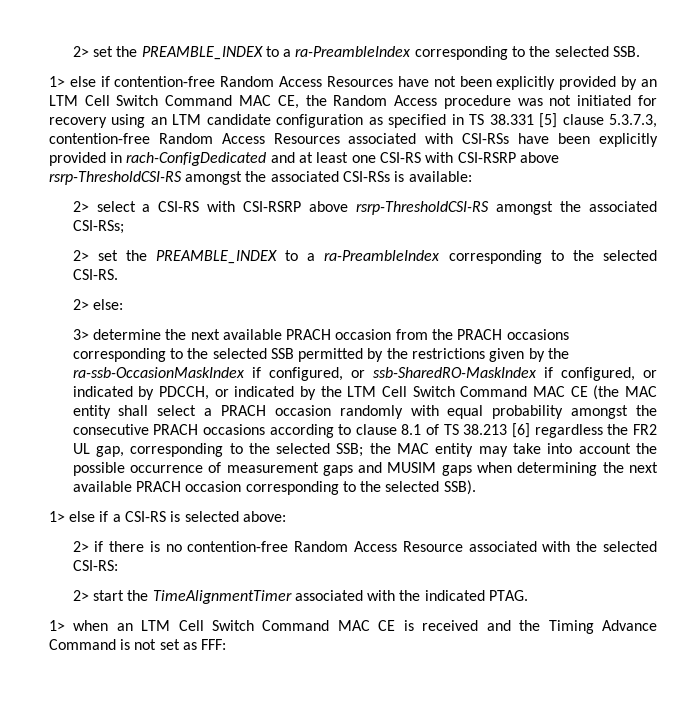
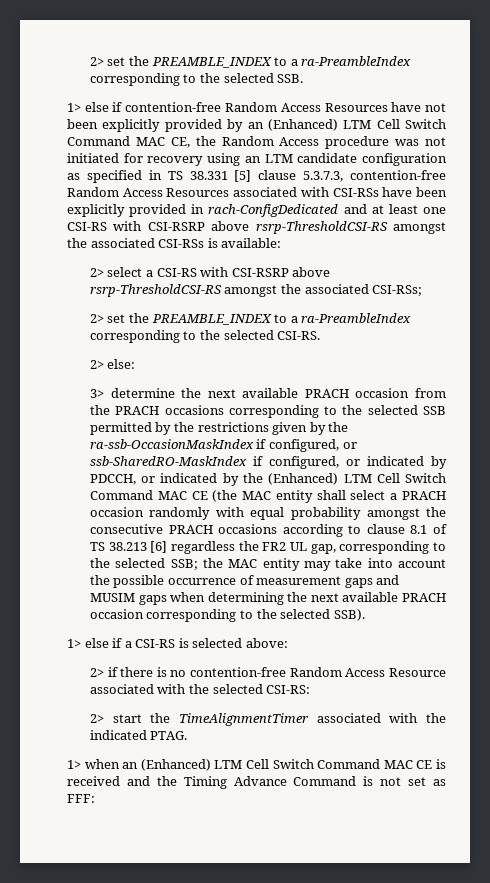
- 1> else if contention-free Random Access Resources have not been explicitly provided by an LTM Cell Switch Command MAC CE, the Random Access procedure was not initiated for recovery using an LTM candidate configuration as specified in TS 38.331 [5] clause 5.3.7.3, contention-free Random Access Resources associated with CSI-RSs have been explicitly provided in rach-ConfigDedicated and at least one CSI-RS with CSI-RSRP above rsrp-ThresholdCSI-RS amongst the associated CSI-RSs is available:
+ 1> else if contention-free Random Access Resources have not been explicitly provided by an (Enhanced) LTM Cell Switch Command MAC CE, the Random Access procedure was not initiated for recovery using an LTM candidate configuration as specified in TS 38.331 [5] clause 5.3.7.3, contention-free Random Access Resources associated with CSI-RSs have been explicitly provided in rach-ConfigDedicated and at least one CSI-RS with CSI-RSRP above rsrp-ThresholdCSI-RS amongst the associated CSI-RSs is available:
- 3> determine the next available PRACH occasion from the PRACH occasions corresponding to the selected SSB permitted by the restrictions given by the ra-ssb-OccasionMaskIndex if configured, or ssb-SharedRO-MaskIndex if configured, or indicated by PDCCH, or indicated by the LTM Cell Switch Command MAC CE (the MAC entity shall select a PRACH occasion randomly with equal probability amongst the consecutive PRACH occasions according to clause 8.1 of TS 38.213 [6] regardless the FR2 UL gap, corresponding to the selected SSB;
+ 3> determine the next available PRACH occasion from the PRACH occasions corresponding to the selected SSB permitted by the restrictions given by the ra-ssb-OccasionMaskIndex if configured, or ssb-SharedRO-MaskIndex if configured, or indicated by PDCCH, or indicated by the (Enhanced) LTM Cell Switch Command MAC CE (the MAC entity shall select a PRACH occasion randomly with equal probability amongst the consecutive PRACH occasions according to clause 8.1 of TS 38.213 [6] regardless the FR2 UL gap, corresponding to the selected SSB;
- 1> when an LTM Cell Switch Command MAC CE is received and the Timing Advance Command is not set as FFF:
+ 1> when an (Enhanced) LTM Cell Switch Command MAC CE is received and the Timing Advance Command is not set as FFF:

